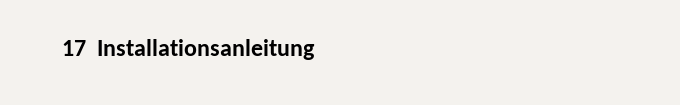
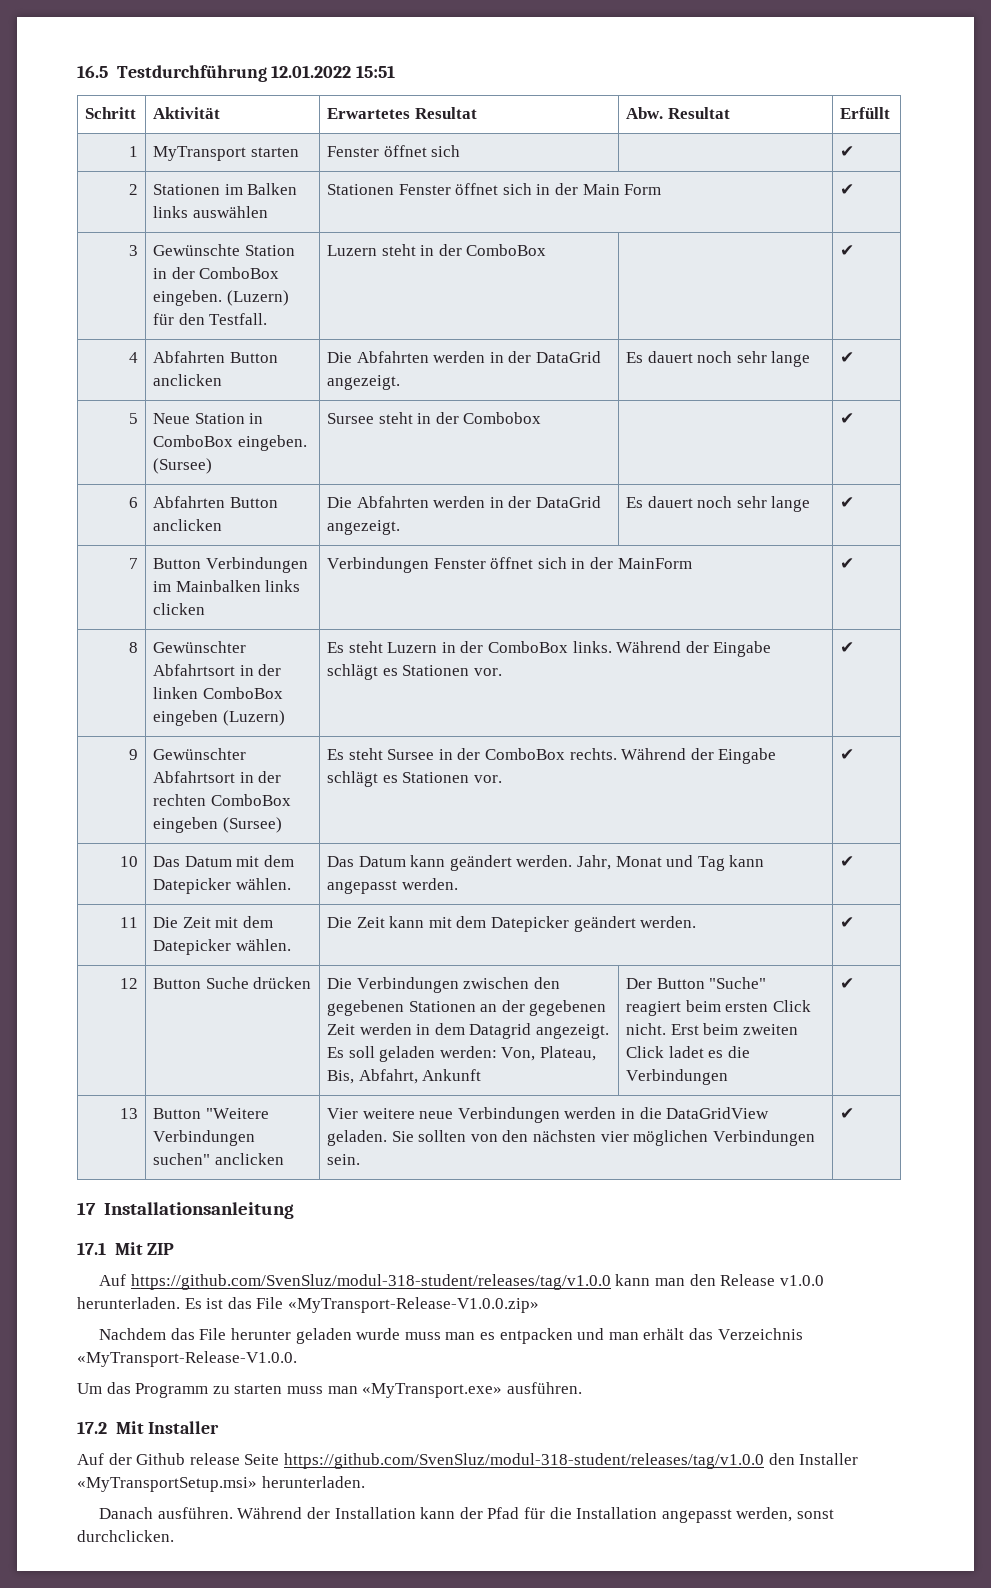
+ 16.5 Testdurchführung 12.01.2022 15:51
+ Schritt | Aktivität | Erwartetes Resultat | Abw. Resultat | Erfüllt
+ 1 | MyTransport starten | Fenster öffnet sich | | ✔
+ 2 | Stationen im Balken links auswählen | Stationen Fenster öffnet sich in der Main Form | ✔
+ 3 | Gewünschte Station in der ComboBox eingeben. (Luzern) für den Testfall. | Luzern steht in der ComboBox | | ✔
+ 4 | Abfahrten Button anclicken | Die Abfahrten werden in der DataGrid angezeigt. | Es dauert noch sehr lange | ✔
+ 5 | Neue Station in ComboBox eingeben. (Sursee) | Sursee steht in der Combobox | | ✔
+ 6 | Abfahrten Button anclicken | Die Abfahrten werden in der DataGrid angezeigt. | Es dauert noch sehr lange | ✔
+ 7 | Button Verbindungen im Mainbalken links clicken | Verbindungen Fenster öffnet sich in der MainForm | ✔
+ 8 | Gewünschter Abfahrtsort in der linken ComboBox eingeben (Luzern) | Es steht Luzern in der ComboBox links. Während der Eingabe schlägt es Stationen vor. | ✔
+ 9 | Gewünschter Abfahrtsort in der rechten ComboBox eingeben (Sursee) | Es steht Sursee in der ComboBox rechts. Während der Eingabe schlägt es Stationen vor. | ✔
+ 10 | Das Datum mit dem Datepicker wählen. | Das Datum kann geändert werden. Jahr, Monat und Tag kann angepasst werden. | ✔
+ 11 | Die Zeit mit dem Datepicker wählen. | Die Zeit kann mit dem Datepicker geändert werden. | ✔
+ 12 | Button Suche drücken | Die Verbindungen zwischen den gegebenen Stationen an der gegebenen Zeit werden in dem Datagrid angezeigt. Es soll geladen werden: Von, Plateau, Bis, Abfahrt, Ankunft | Der Button "Suche" reagiert beim ersten Click nicht. Erst beim zweiten Click ladet es die Verbindungen | ✔
+ 13 | Button "Weitere Verbindungen suchen" anclicken | Vier weitere neue Verbindungen werden in die DataGridView geladen. Sie sollten von den nächsten vier möglichen Verbindungen sein. | ✔
  17 Installationsanleitung
+ 17.1 Mit ZIP
+ Auf https://github.com/SvenSluz/modul-318-student/releases/tag/v1.0.0 kann man den Release v1.0.0 herunterladen. Es ist das File «MyTransport-Release-V1.0.0.zip»
+ Nachdem das File herunter geladen wurde muss man es entpacken und man erhält das Verzeichnis «MyTransport-Release-V1.0.0.
+ Um das Programm zu starten muss man «MyTransport.exe» ausführen.
+ 17.2 Mit Installer
+ Auf der Github release Seite https://github.com/SvenSluz/modul-318-student/releases/tag/v1.0.0 den Installer «MyTransportSetup.msi» herunterladen.
+ Danach ausführen. Während der Installation kann der Pfad für die Installation angepasst werden, sonst durchclicken.

